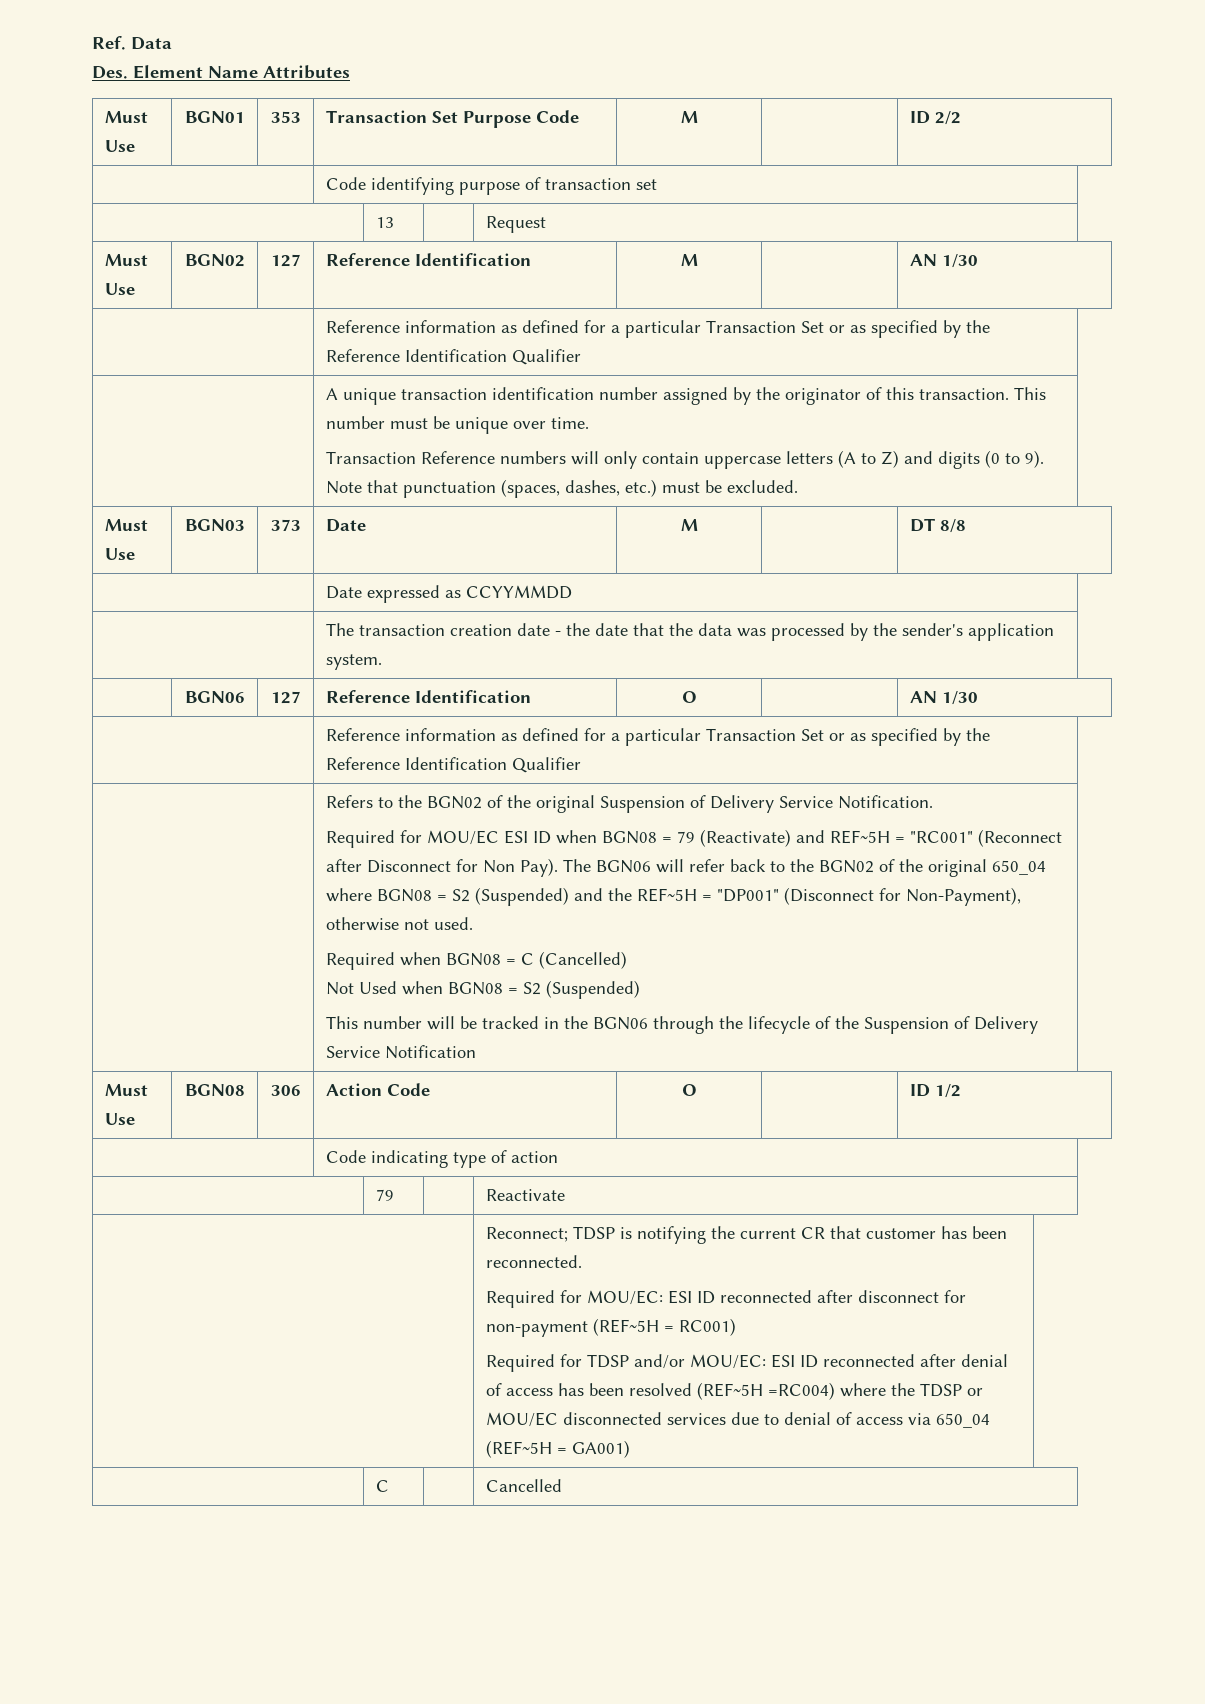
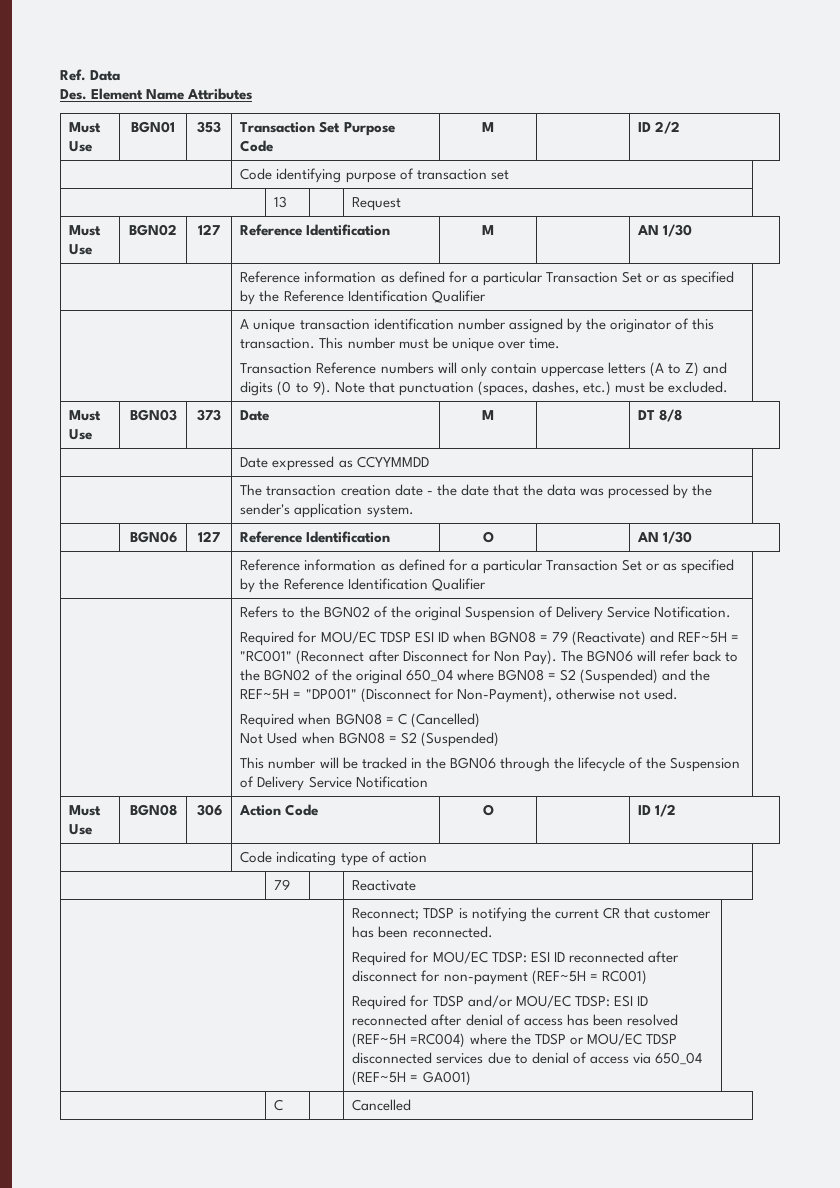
- Required for MOU/EC ESI ID when BGN08 = 79 (Reactivate) and REF~5H = "RC001" (Reconnect after Disconnect for Non Pay).
+ Required for MOU/EC TDSP ESI ID when BGN08 = 79 (Reactivate) and REF~5H = "RC001" (Reconnect after Disconnect for Non Pay).
- Required for MOU/EC: ESI ID reconnected after disconnect for non-payment (REF~5H = RC001)
+ Required for MOU/EC TDSP: ESI ID reconnected after disconnect for non-payment (REF~5H = RC001)
- Required for TDSP and/or MOU/EC: ESI ID reconnected after denial of access has been resolved (REF~5H =RC004) where the TDSP or MOU/EC disconnected services due to denial of access via 650_04 (REF~5H = GA001)
+ Required for TDSP and/or MOU/EC TDSP: ESI ID reconnected after denial of access has been resolved (REF~5H =RC004) where the TDSP or MOU/EC TDSP disconnected services due to denial of access via 650_04 (REF~5H = GA001)

